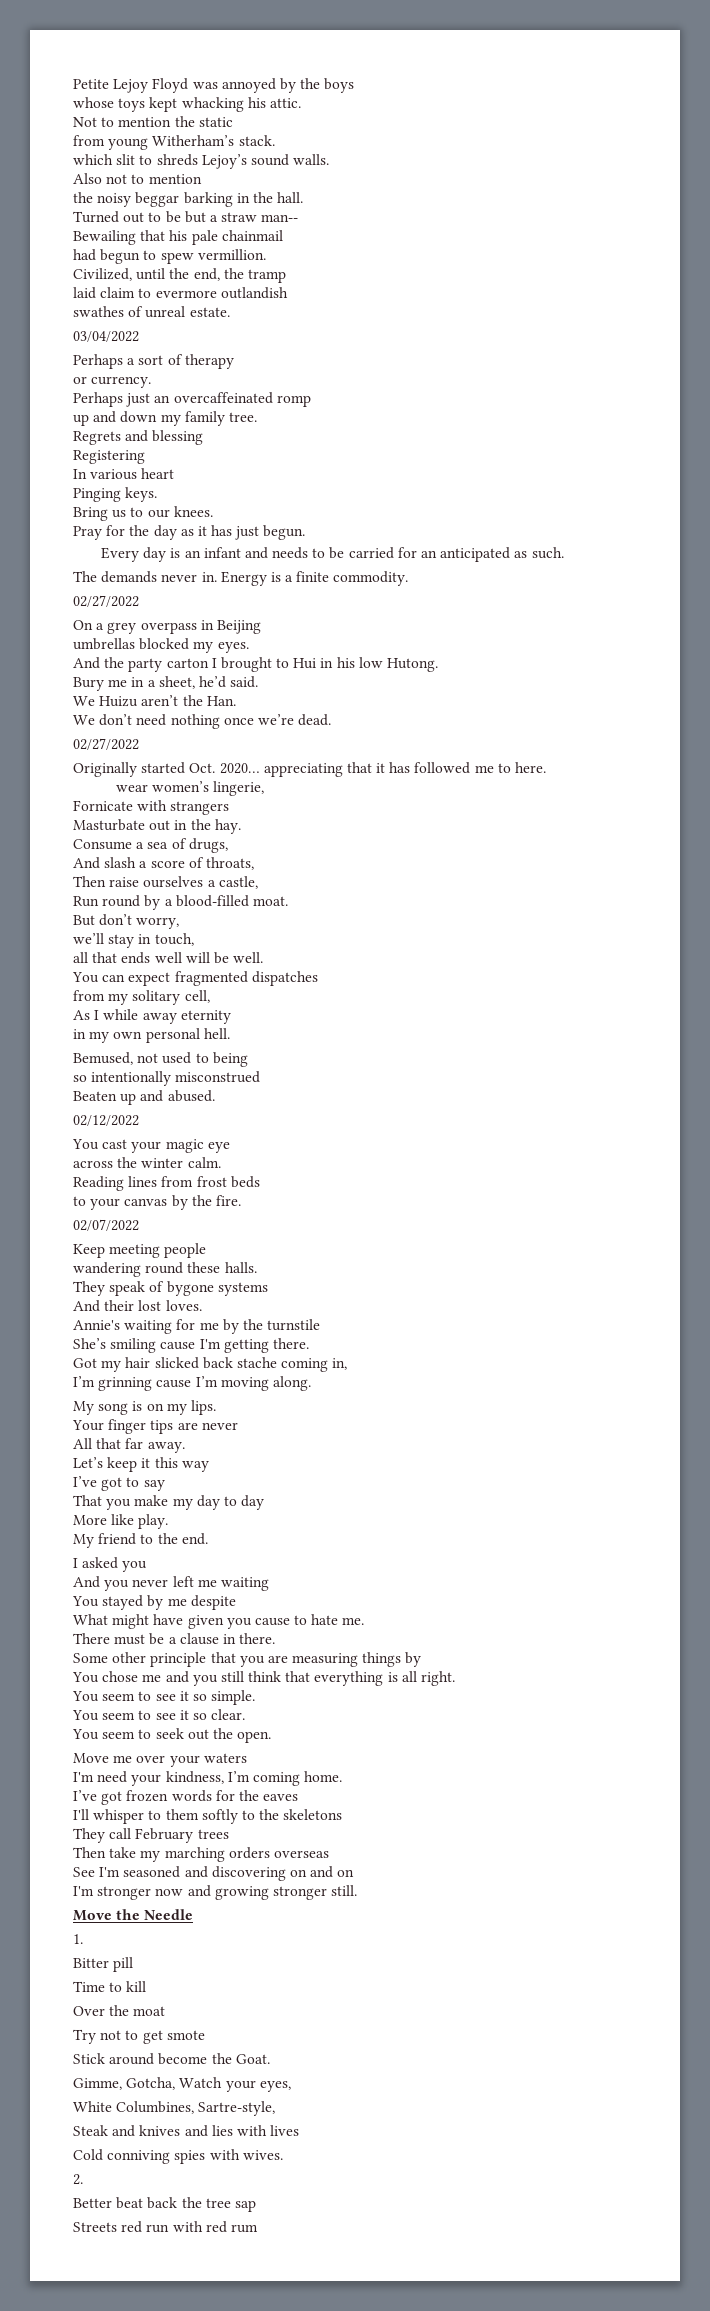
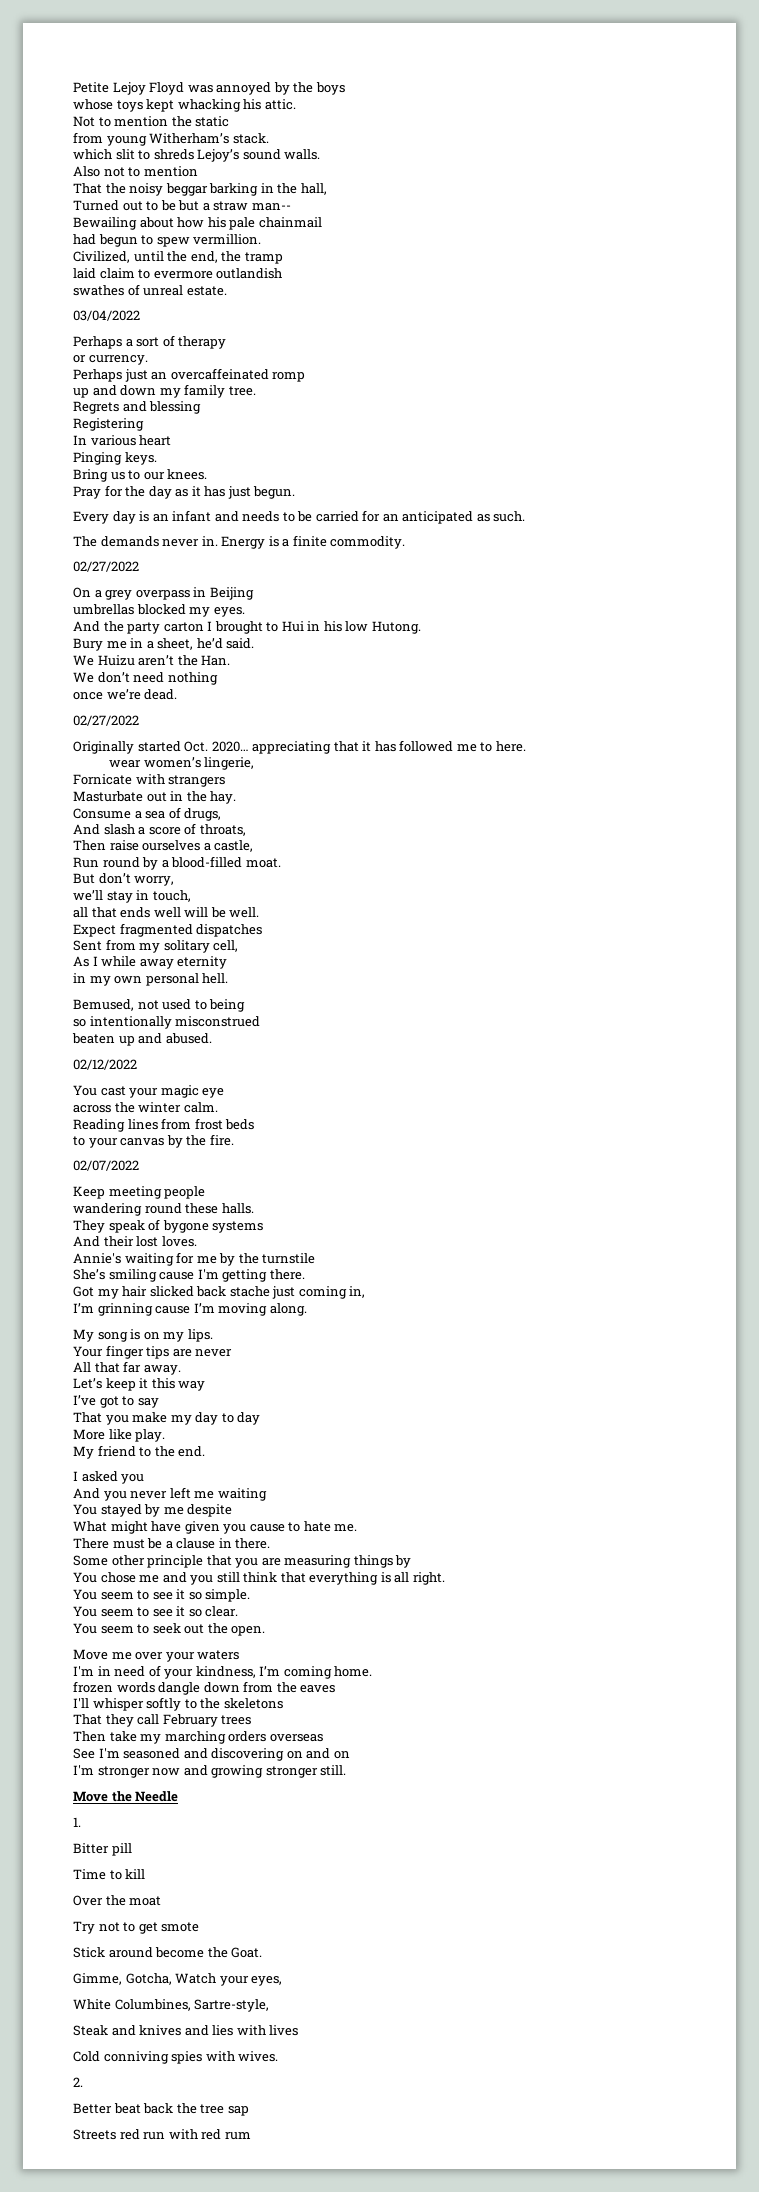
- the noisy beggar barking in the hall.
+ That the noisy beggar barking in the hall,
- Bewailing that his pale chainmail
+ Bewailing about how his pale chainmail
- We don’t need nothing once we’re dead.
+ We don’t need nothing
+ once we’re dead.
- You can expect fragmented dispatches
+ Expect fragmented dispatches
- from my solitary cell,
+ Sent from my solitary cell,
- Beaten up and abused.
+ beaten up and abused.
- Got my hair slicked back stache coming in,
+ Got my hair slicked back stache just coming in,
- I'm need your kindness, I’m coming home.
+ I'm in need of your kindness, I’m coming home.
- I’ve got frozen words for the eaves
+ frozen words dangle down from the eaves
- I'll whisper to them softly to the skeletons
+ I'll whisper softly to the skeletons
- They call February trees
+ That they call February trees

